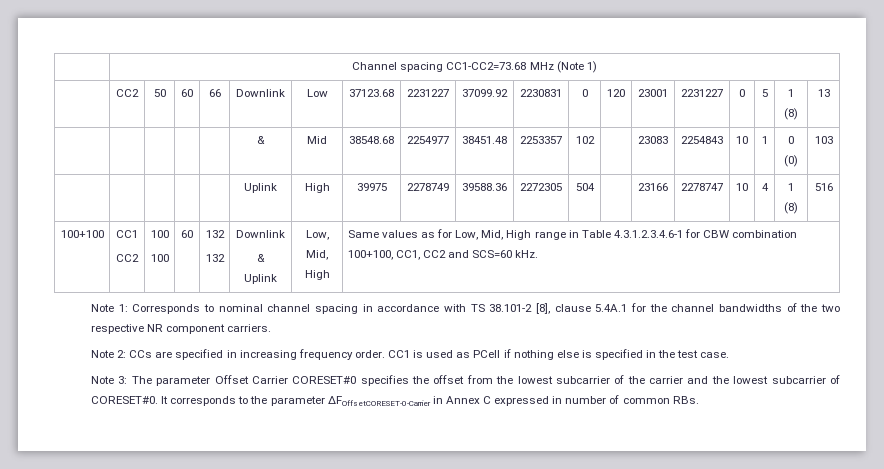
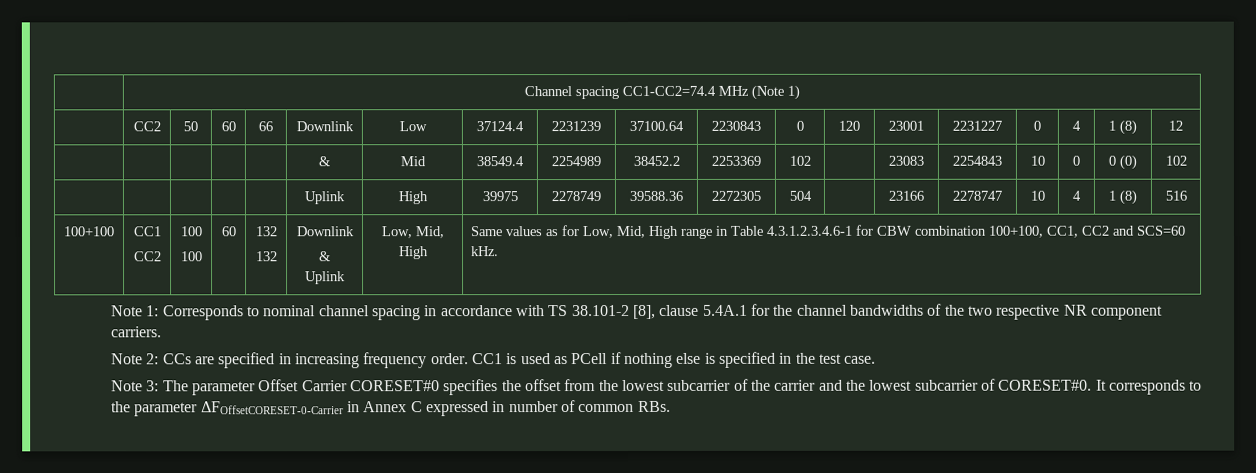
- | Channel spacing CC1-CC2=73.68 MHz (Note 1)
+ | Channel spacing CC1-CC2=74.4 MHz (Note 1)
- | CC2 | 50 | 60 | 66 | Downlink | Low | 37123.68 | 2231227 | 37099.92 | 2230831 | 0 | 120 | 23001 | 2231227 | 0 | 5 | 1 (8) | 13
+ | CC2 | 50 | 60 | 66 | Downlink | Low | 37124.4 | 2231239 | 37100.64 | 2230843 | 0 | 120 | 23001 | 2231227 | 0 | 4 | 1 (8) | 12
- | | | | | & | Mid | 38548.68 | 2254977 | 38451.48 | 2253357 | 102 | | 23083 | 2254843 | 10 | 1 | 0 (0) | 103
+ | | | | | & | Mid | 38549.4 | 2254989 | 38452.2 | 2253369 | 102 | | 23083 | 2254843 | 10 | 0 | 0 (0) | 102

